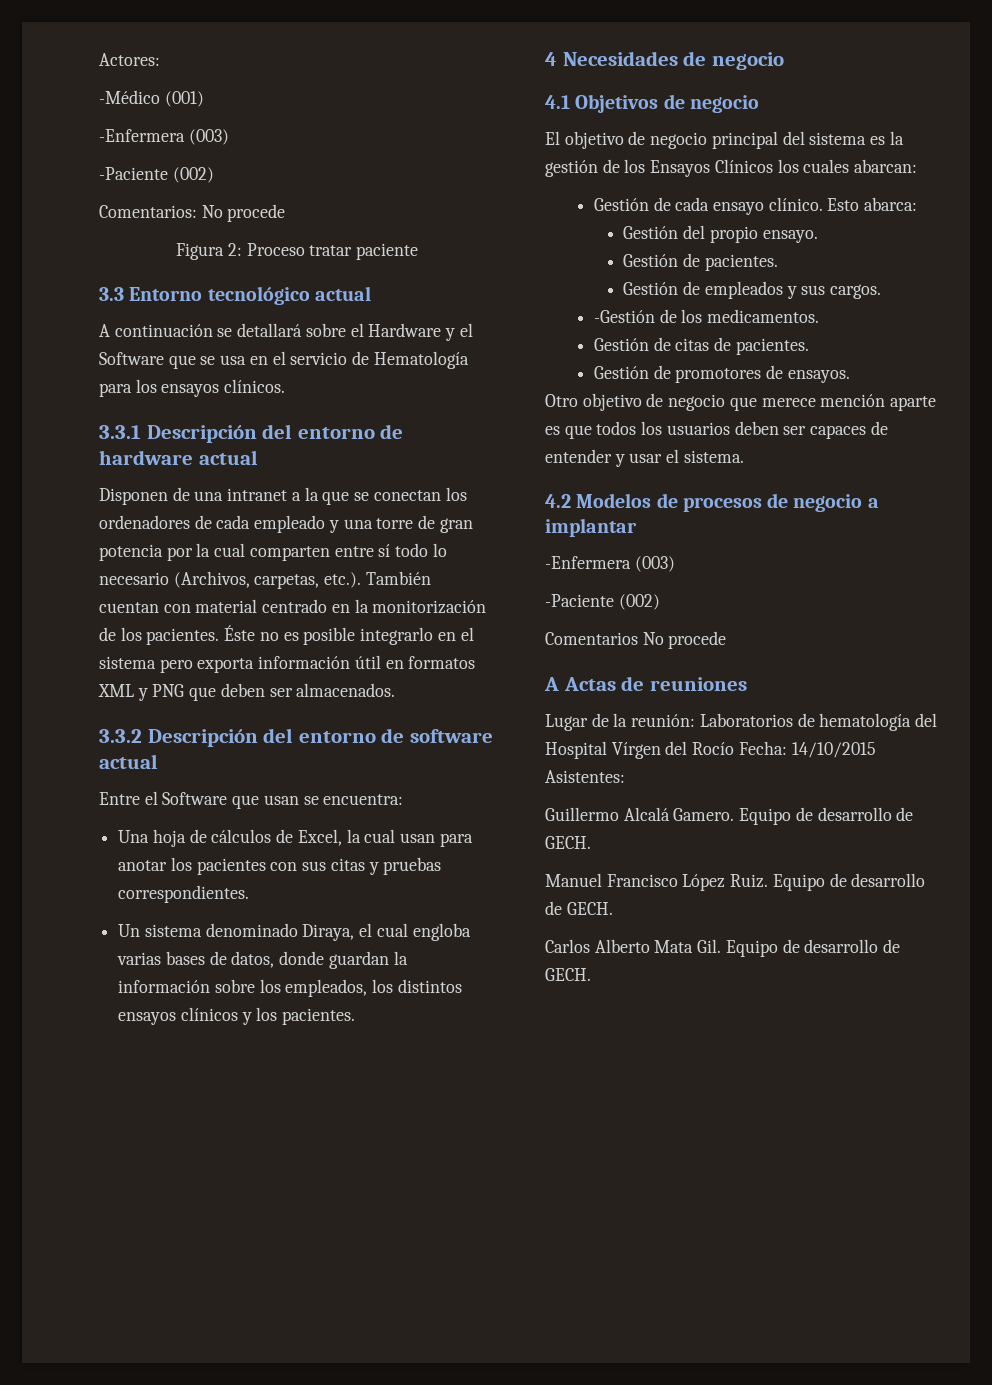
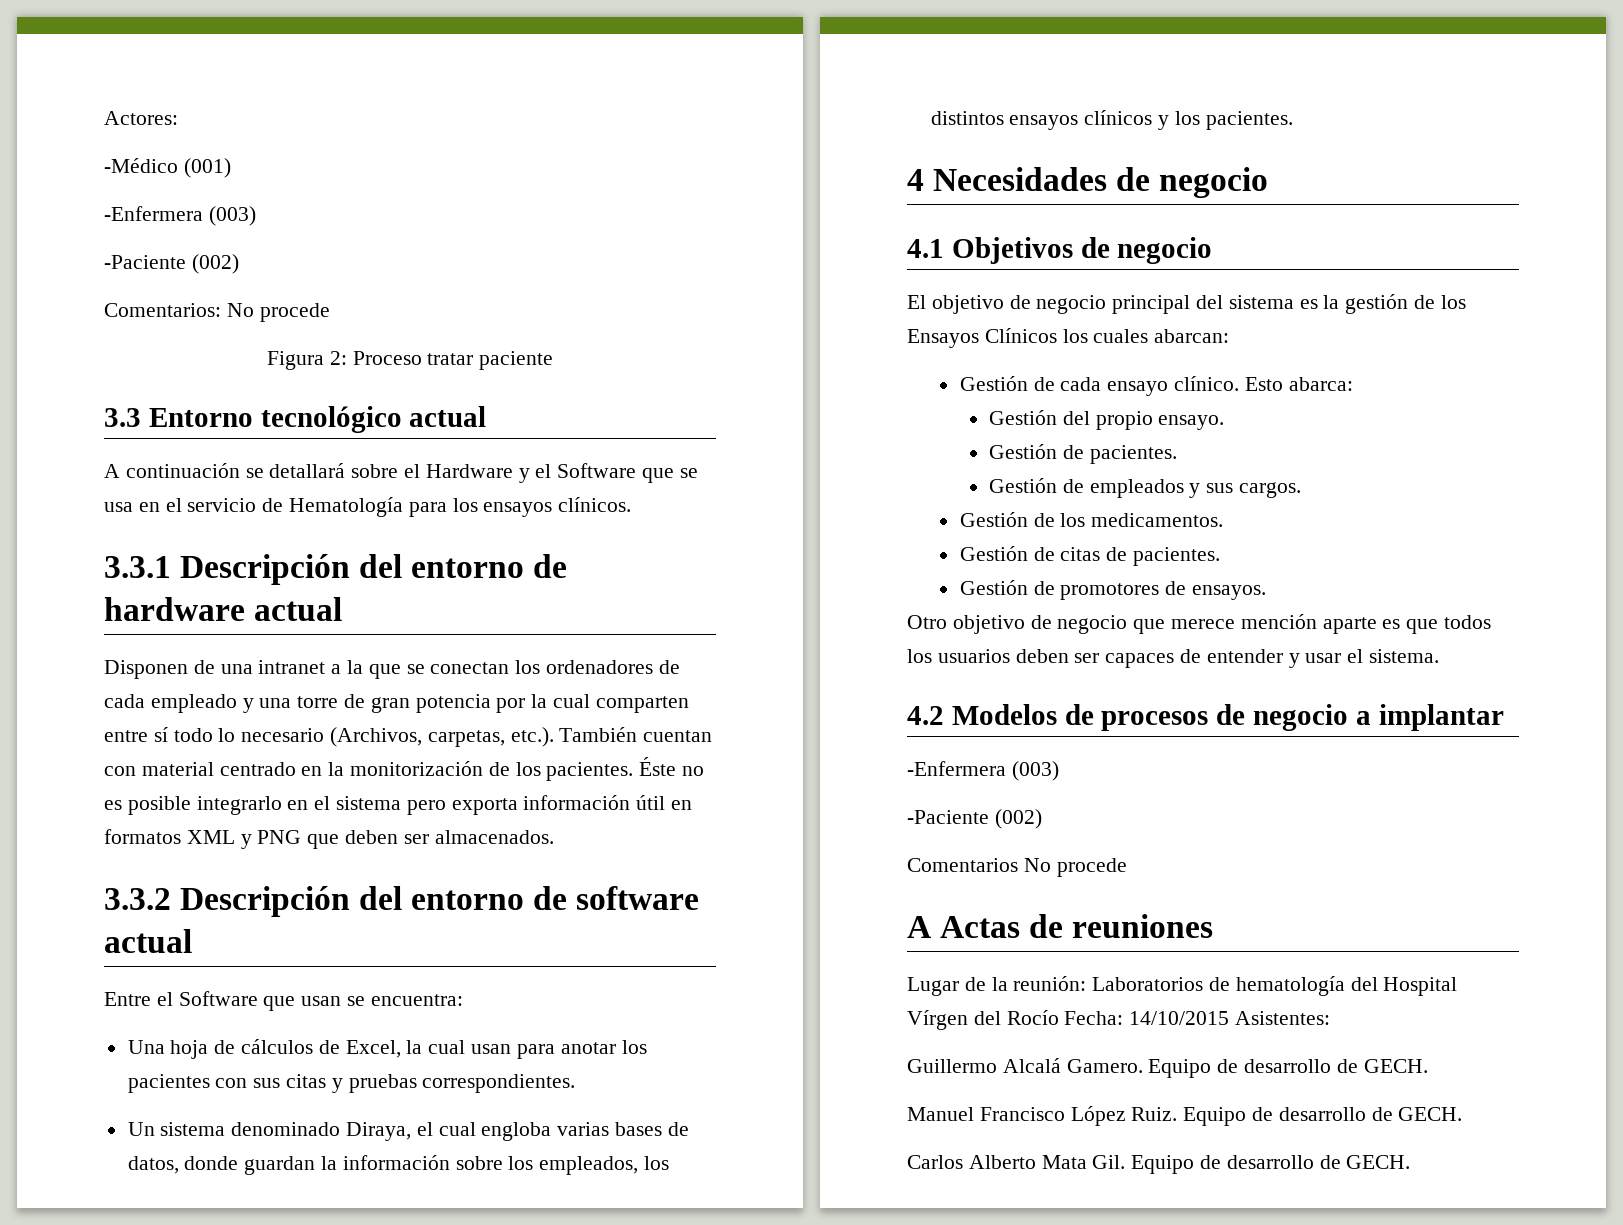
- -Gestión de los medicamentos.
+ Gestión de los medicamentos.

